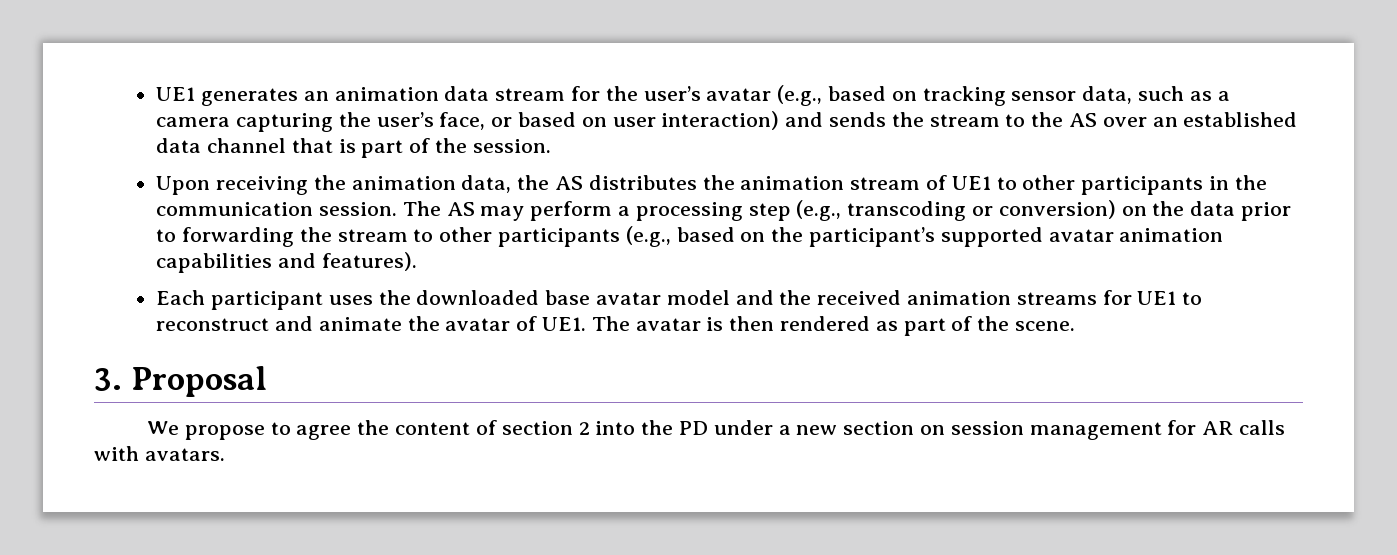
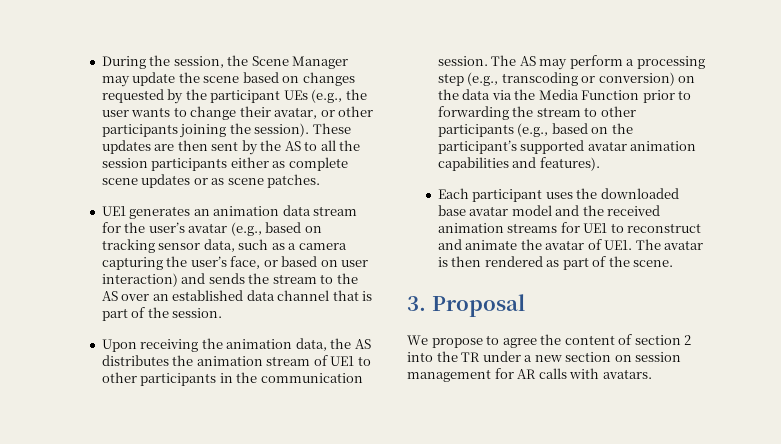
+ During the session, the Scene Manager may update the scene based on changes requested by the participant UEs (e.g., the user wants to change their avatar, or other participants joining the session). These updates are then sent by the AS to all the session participants either as complete scene updates or as scene patches.
- The AS may perform a processing step (e.g., transcoding or conversion) on the data prior to forwarding the stream to other participants (e.g., based on the participant’s supported avatar animation capabilities and features).
+ The AS may perform a processing step (e.g., transcoding or conversion) on the data via the Media Function prior to forwarding the stream to other participants (e.g., based on the participant’s supported avatar animation capabilities and features).
- We propose to agree the content of section 2 into the PD under a new section on session management for AR calls with avatars.
+ We propose to agree the content of section 2 into the TR under a new section on session management for AR calls with avatars.

